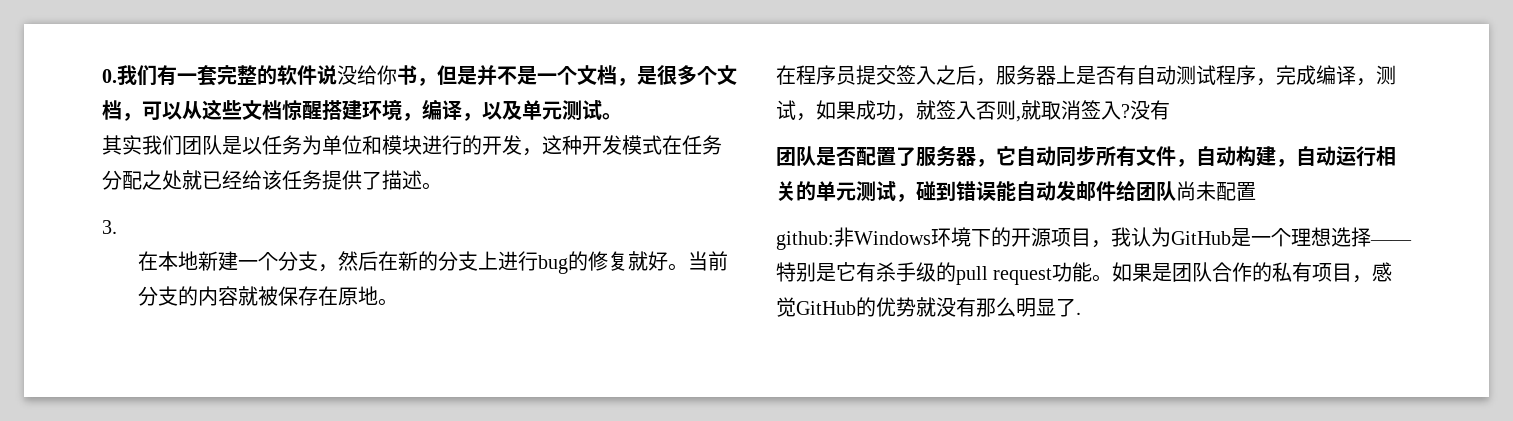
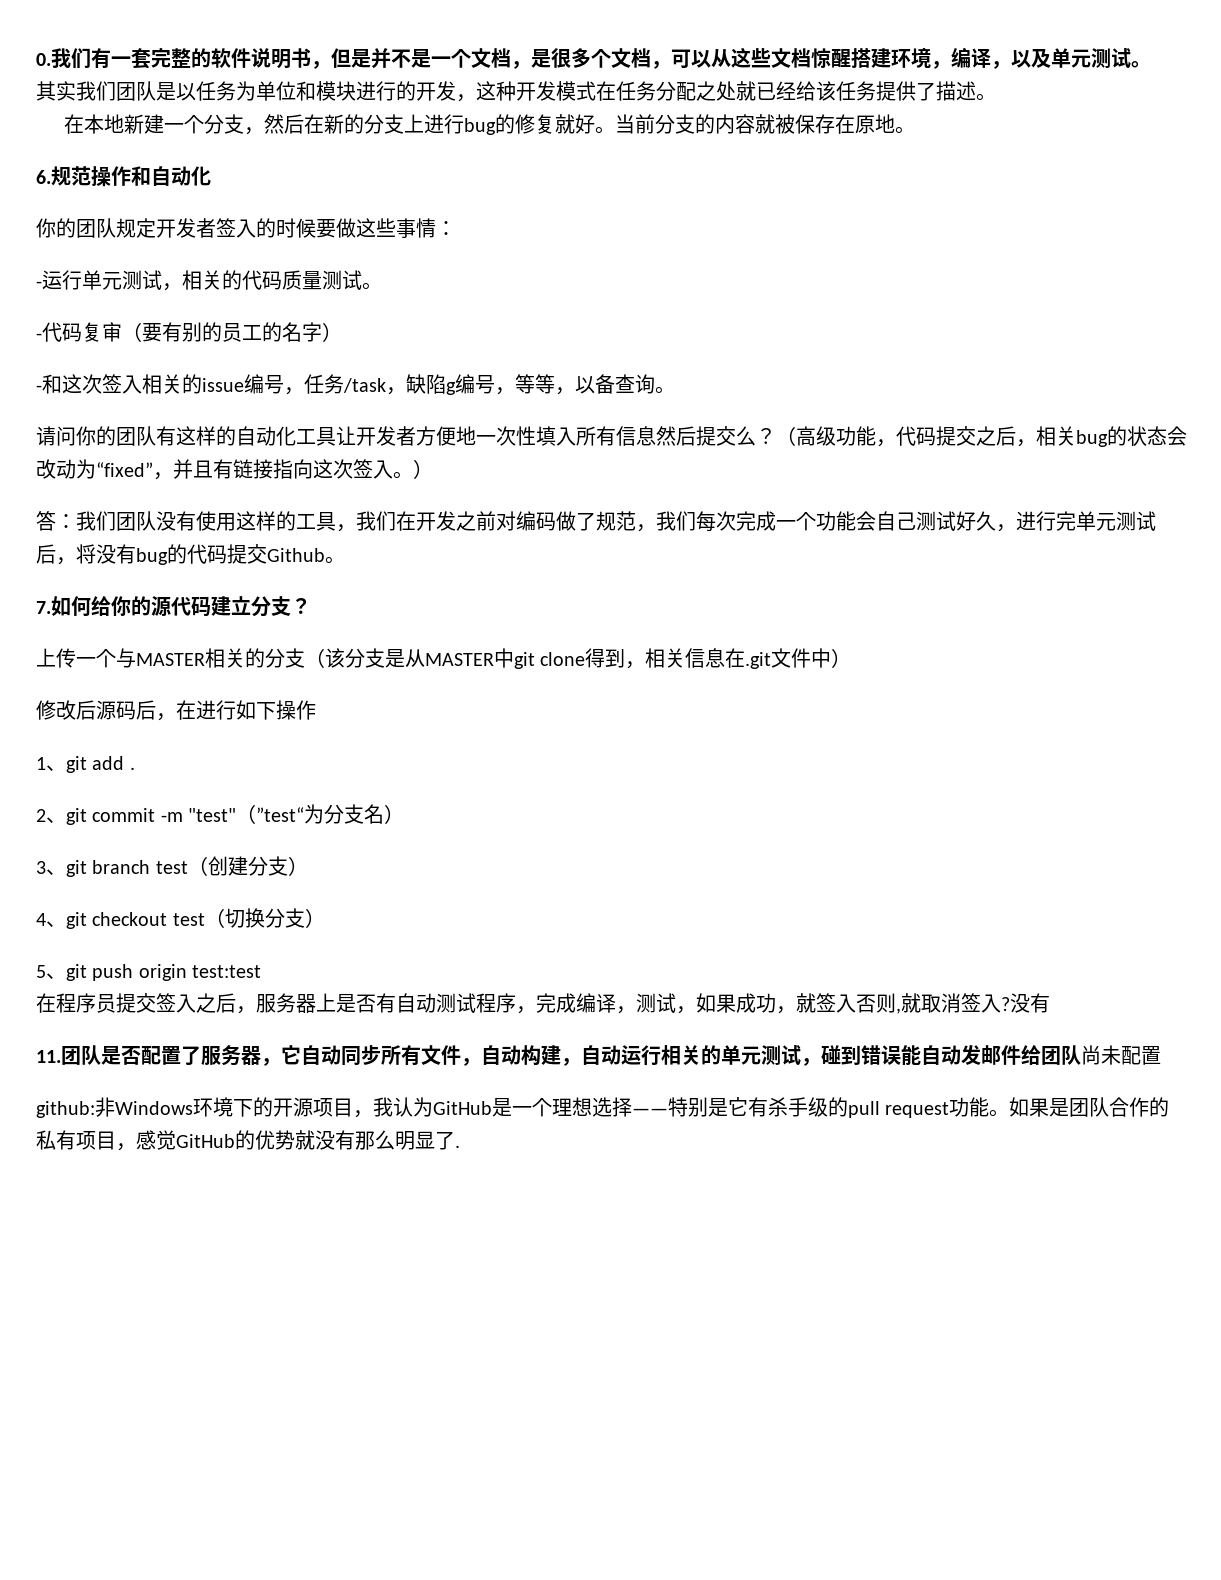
- 0.我们有一套完整的软件说没给你书，但是并不是一个文档，是很多个文档，可以从这些文档惊醒搭建环境，编译，以及单元测试。
+ 0.我们有一套完整的软件说明书，但是并不是一个文档，是很多个文档，可以从这些文档惊醒搭建环境，编译，以及单元测试。
- 3.
+ 6.规范操作和自动化
+ 你的团队规定开发者签入的时候要做这些事情：
+ -运行单元测试，相关的代码质量测试。
+ -代码复审（要有别的员工的名字）
+ -和这次签入相关的issue编号，任务/task，缺陷g编号，等等，以备查询。
+ 请问你的团队有这样的自动化工具让开发者方便地一次性填入所有信息然后提交么？（高级功能，代码提交之后，相关bug的状态会改动为“fixed”，并且有链接指向这次签入。）
+ 答：我们团队没有使用这样的工具，我们在开发之前对编码做了规范，我们每次完成一个功能会自己测试好久，进行完单元测试后，将没有bug的代码提交Github。
+ 7.如何给你的源代码建立分支？
+ 上传一个与MASTER相关的分支（该分支是从MASTER中git clone得到，相关信息在.git文件中）
+ 修改后源码后，在进行如下操作
+ 1、git add .
+ 2、git commit -m "test"（”test“为分支名）
+ 3、git branch test（创建分支）
+ 4、git checkout test（切换分支）
+ 5、git push origin test:test
- 团队是否配置了服务器，它自动同步所有文件，自动构建，自动运行相关的单元测试，碰到错误能自动发邮件给团队尚未配置
+ 11.团队是否配置了服务器，它自动同步所有文件，自动构建，自动运行相关的单元测试，碰到错误能自动发邮件给团队尚未配置

